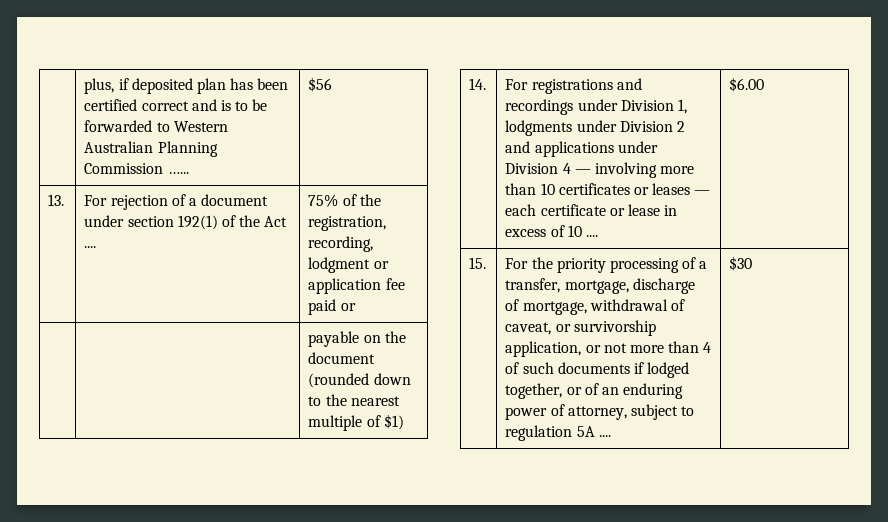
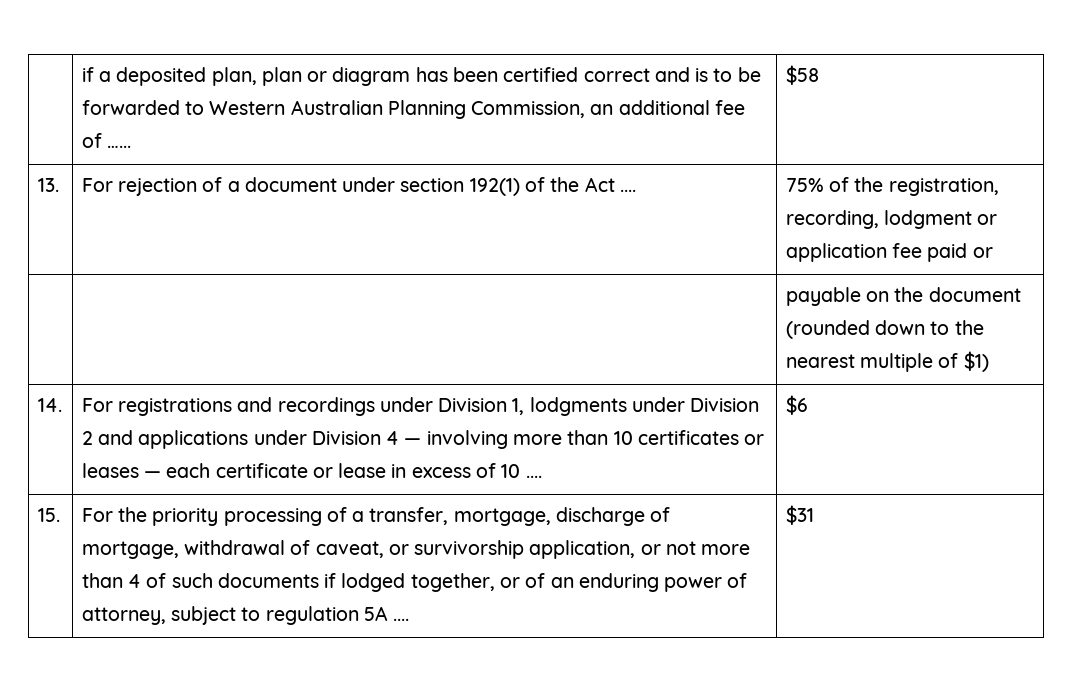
- | plus, if deposited plan has been certified correct and is to be forwarded to Western Australian Planning Commission …... | $56
+ | if a deposited plan, plan or diagram has been certified correct and is to be forwarded to Western Australian Planning Commission, an additional fee of …... | $58
- 14. | For registrations and recordings under Division 1, lodgments under Division 2 and applications under Division 4 — involving more than 10 certificates or leases — each certificate or lease in excess of 10 .... | $6.00
+ 14. | For registrations and recordings under Division 1, lodgments under Division 2 and applications under Division 4 — involving more than 10 certificates or leases — each certificate or lease in excess of 10 .... | $6
- $30
+ $31

